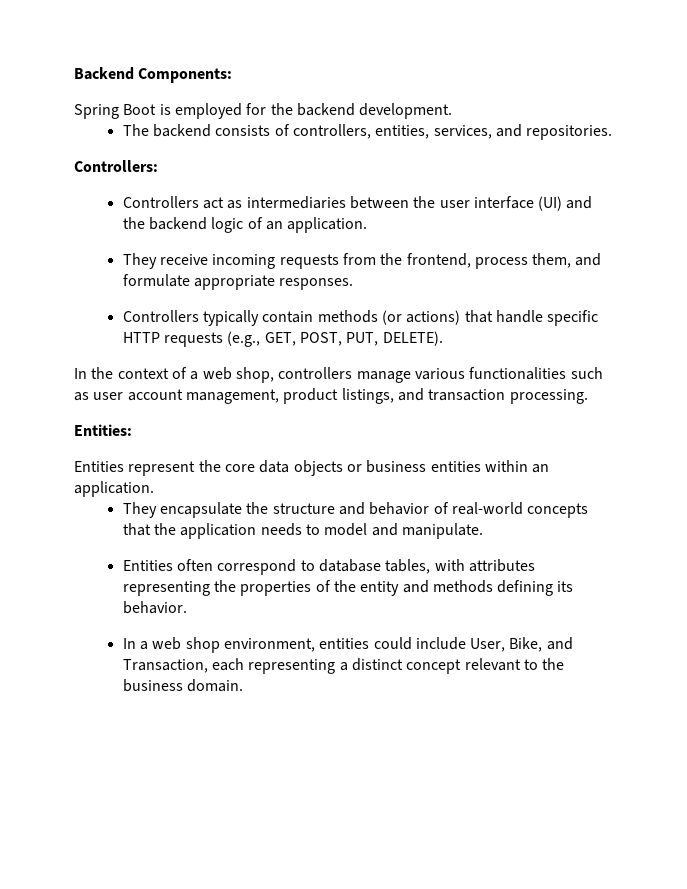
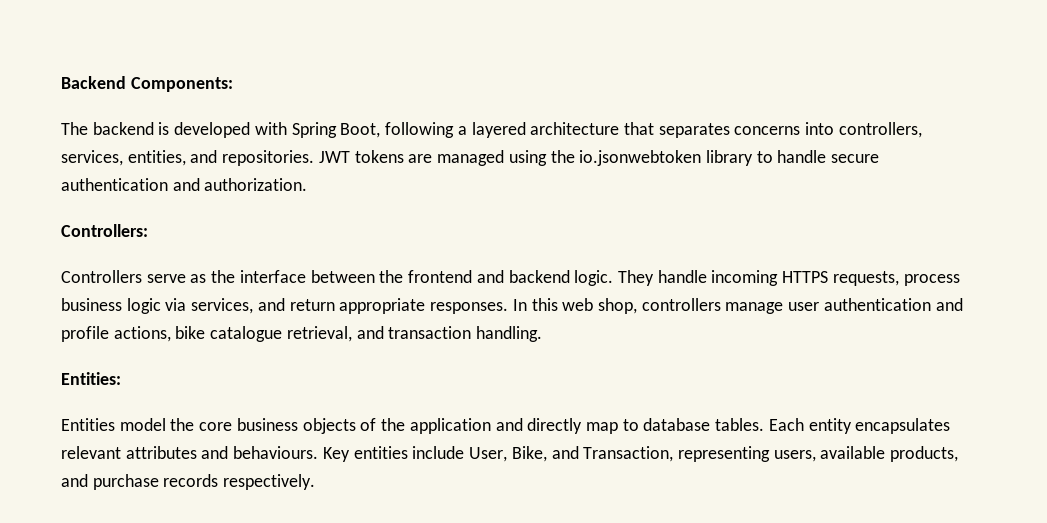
- Spring Boot is employed for the backend development.
- The backend consists of controllers, entities, services, and repositories.
+ The backend is developed with Spring Boot, following a layered architecture that separates concerns into controllers, services, entities, and repositories. JWT tokens are managed using the io.jsonwebtoken library to handle secure authentication and authorization.
  Controllers:
- Controllers act as intermediaries between the user interface (UI) and the backend logic of an application.
- They receive incoming requests from the frontend, process them, and formulate appropriate responses.
- Controllers typically contain methods (or actions) that handle specific HTTP requests (e.g., GET, POST, PUT, DELETE).
- In the context of a web shop, controllers manage various functionalities such as user account management, product listings, and transaction processing.
+ Controllers serve as the interface between the frontend and backend logic. They handle incoming HTTPS requests, process business logic via services, and return appropriate responses. In this web shop, controllers manage user authentication and profile actions, bike catalogue retrieval, and transaction handling.
- Entities represent the core data objects or business entities within an application.
- They encapsulate the structure and behavior of real-world concepts that the application needs to model and manipulate.
- Entities often correspond to database tables, with attributes representing the properties of the entity and methods defining its behavior.
- In a web shop environment, entities could include User, Bike, and Transaction, each representing a distinct concept relevant to the business domain.
+ Entities model the core business objects of the application and directly map to database tables. Each entity encapsulates relevant attributes and behaviours. Key entities include User, Bike, and Transaction, representing users, available products, and purchase records respectively.

